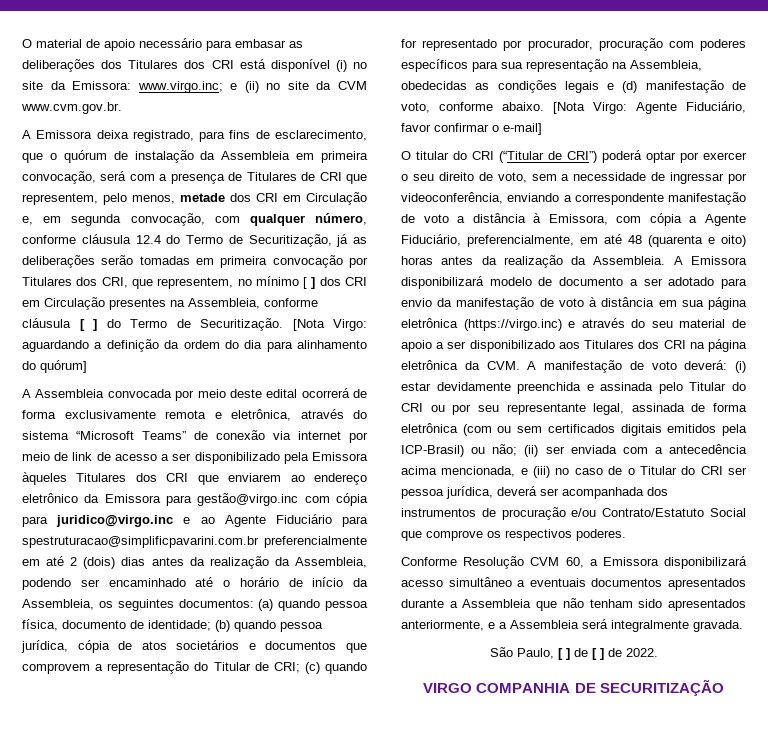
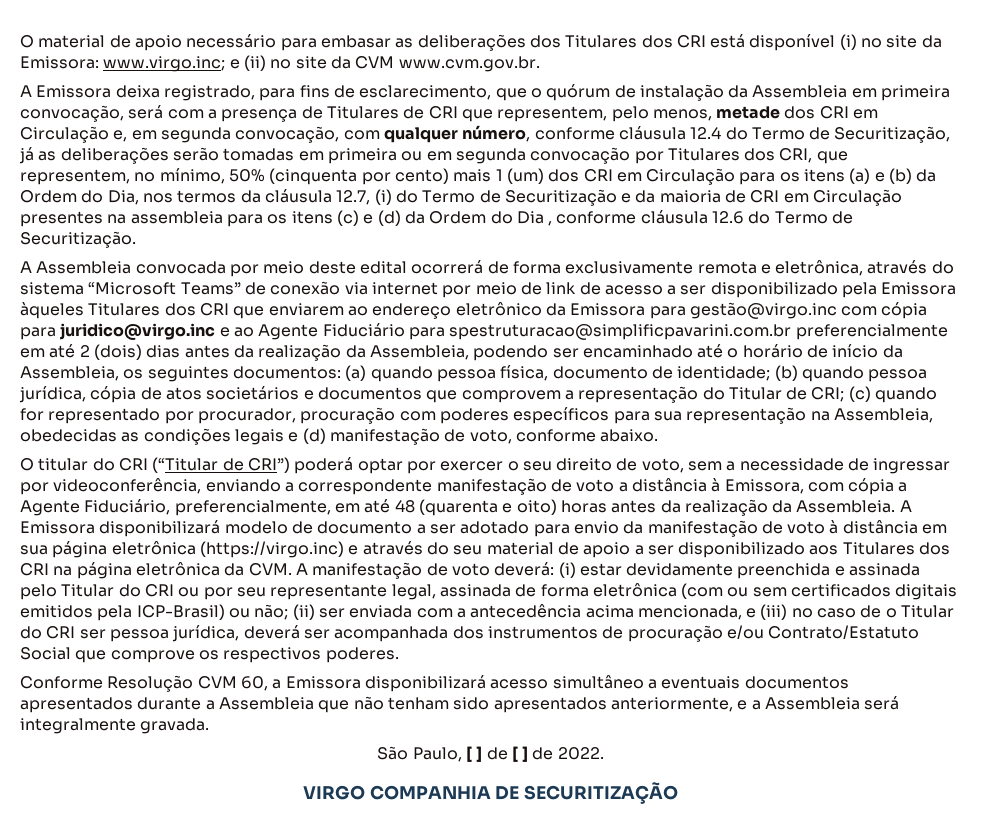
- A Emissora deixa registrado, para fins de esclarecimento, que o quórum de instalação da Assembleia em primeira convocação, será com a presença de Titulares de CRI que representem, pelo menos, metade dos CRI em Circulação e, em segunda convocação, com qualquer número, conforme cláusula 12.4 do Termo de Securitização, já as deliberações serão tomadas em primeira convocação por Titulares dos CRI, que representem, no mínimo [ ] dos CRI em Circulação presentes na Assembleia, conforme cláusula [ ] do Termo de Securitização. [Nota Virgo: aguardando a definição da ordem do dia para alinhamento do quórum]
+ A Emissora deixa registrado, para fins de esclarecimento, que o quórum de instalação da Assembleia em primeira convocação, será com a presença de Titulares de CRI que representem, pelo menos, metade dos CRI em Circulação e, em segunda convocação, com qualquer número, conforme cláusula 12.4 do Termo de Securitização, já as deliberações serão tomadas em primeira ou em segunda convocação por Titulares dos CRI, que representem, no mínimo, 50% (cinquenta por cento) mais 1 (um) dos CRI em Circulação para os itens (a) e (b) da Ordem do Dia, nos termos da cláusula 12.7, (i) do Termo de Securitização e da maioria de CRI em Circulação presentes na assembleia para os itens (c) e (d) da Ordem do Dia , conforme cláusula 12.6 do Termo de Securitização.
- [Nota Virgo: Agente Fiduciário, favor confirmar o e-mail]

